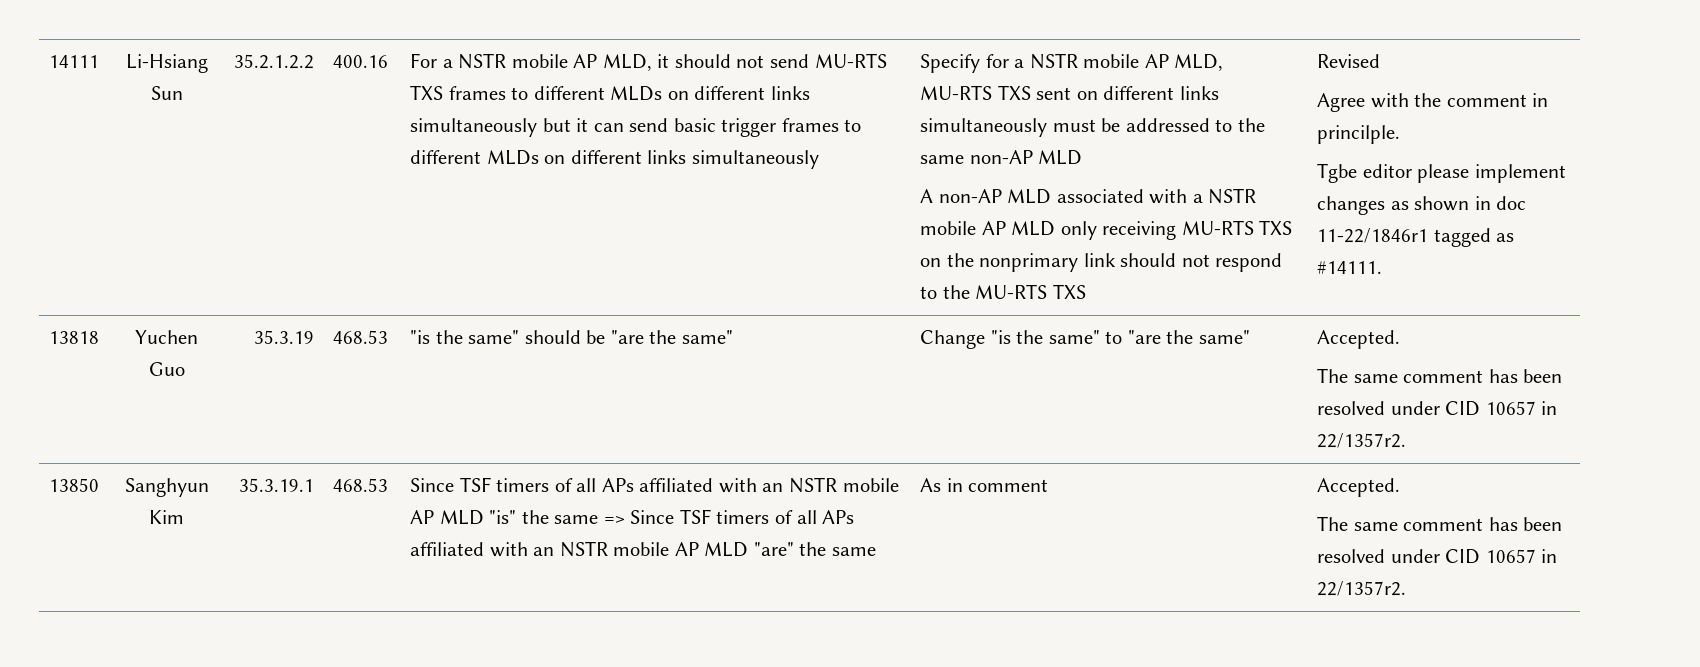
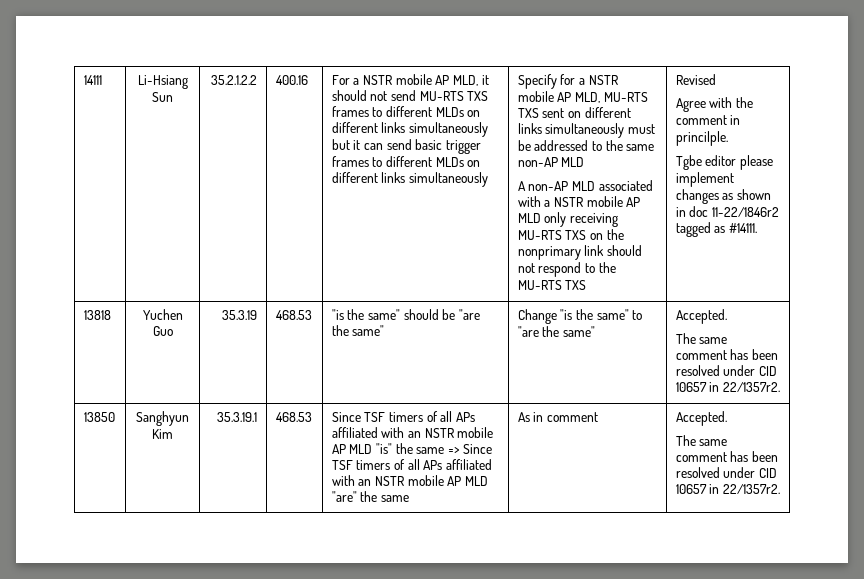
- Tgbe editor please implement changes as shown in doc 11-22/1846r1 tagged as #14111.
+ Tgbe editor please implement changes as shown in doc 11-22/1846r2 tagged as #14111.

